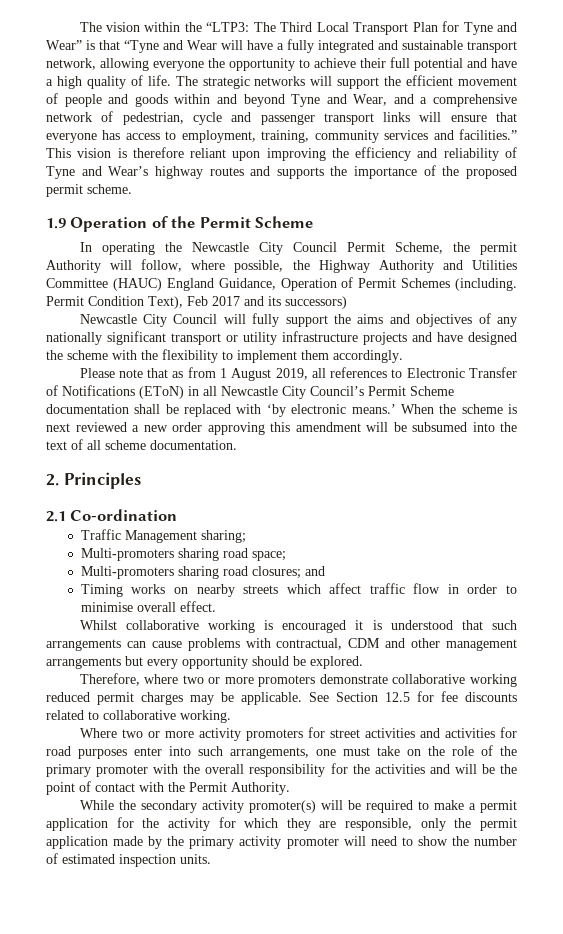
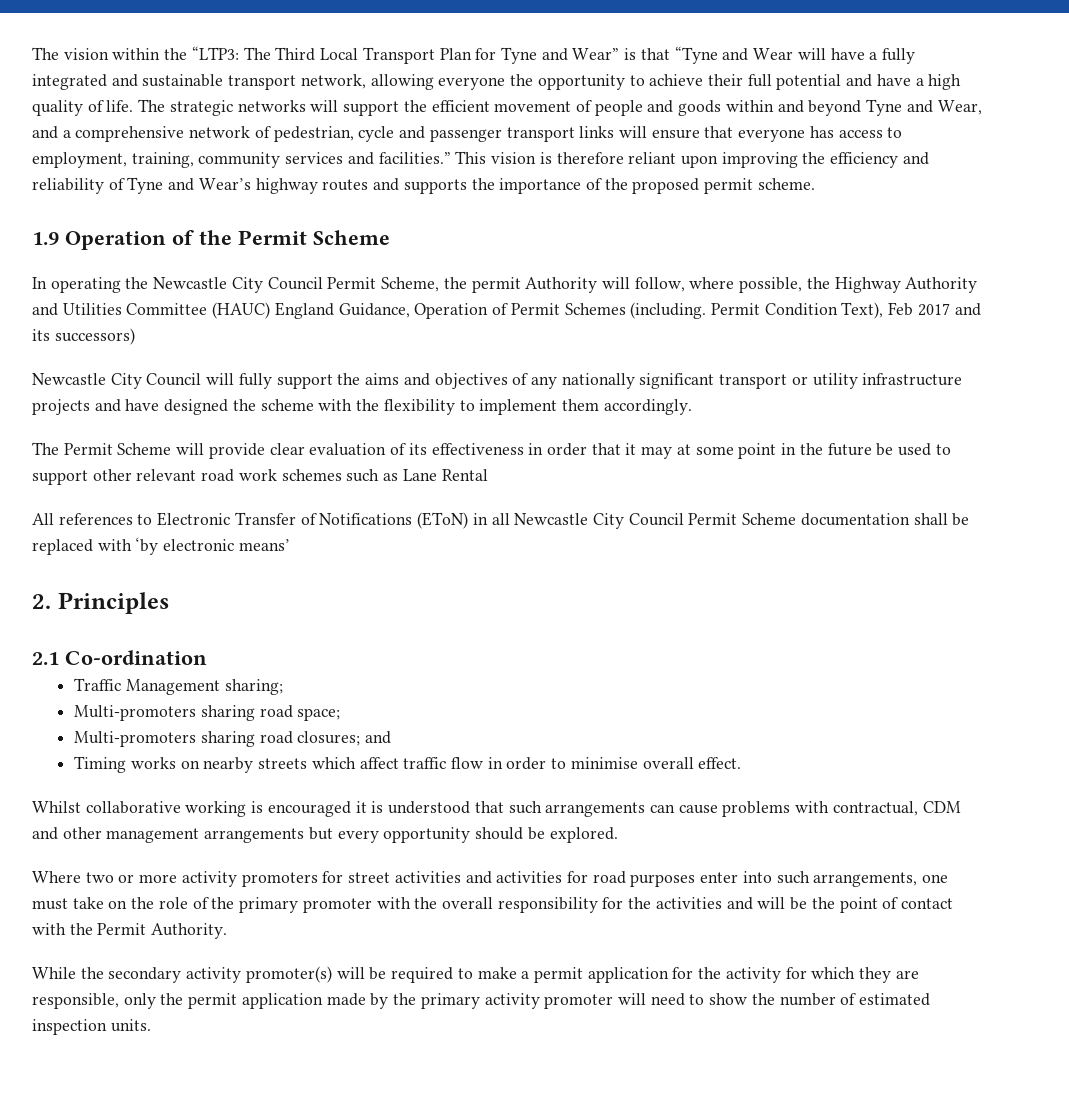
- Please note that as from 1 August 2019, all references to Electronic Transfer of Notifications (EToN) in all Newcastle City Council’s Permit Scheme documentation shall be replaced with ‘by electronic means.’ When the scheme is next reviewed a new order approving this amendment will be subsumed into the text of all scheme documentation.
+ The Permit Scheme will provide clear evaluation of its effectiveness in order that it may at some point in the future be used to support other relevant road work schemes such as Lane Rental
+ All references to Electronic Transfer of Notifications (EToN) in all Newcastle City Council Permit Scheme documentation shall be replaced with ‘by electronic means’
- Therefore, where two or more promoters demonstrate collaborative working reduced permit charges may be applicable. See Section 12.5 for fee discounts related to collaborative working.

